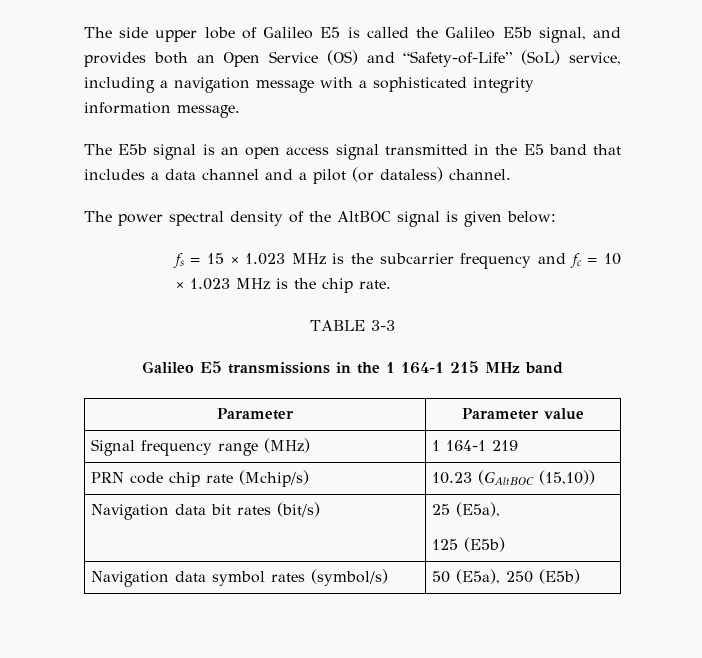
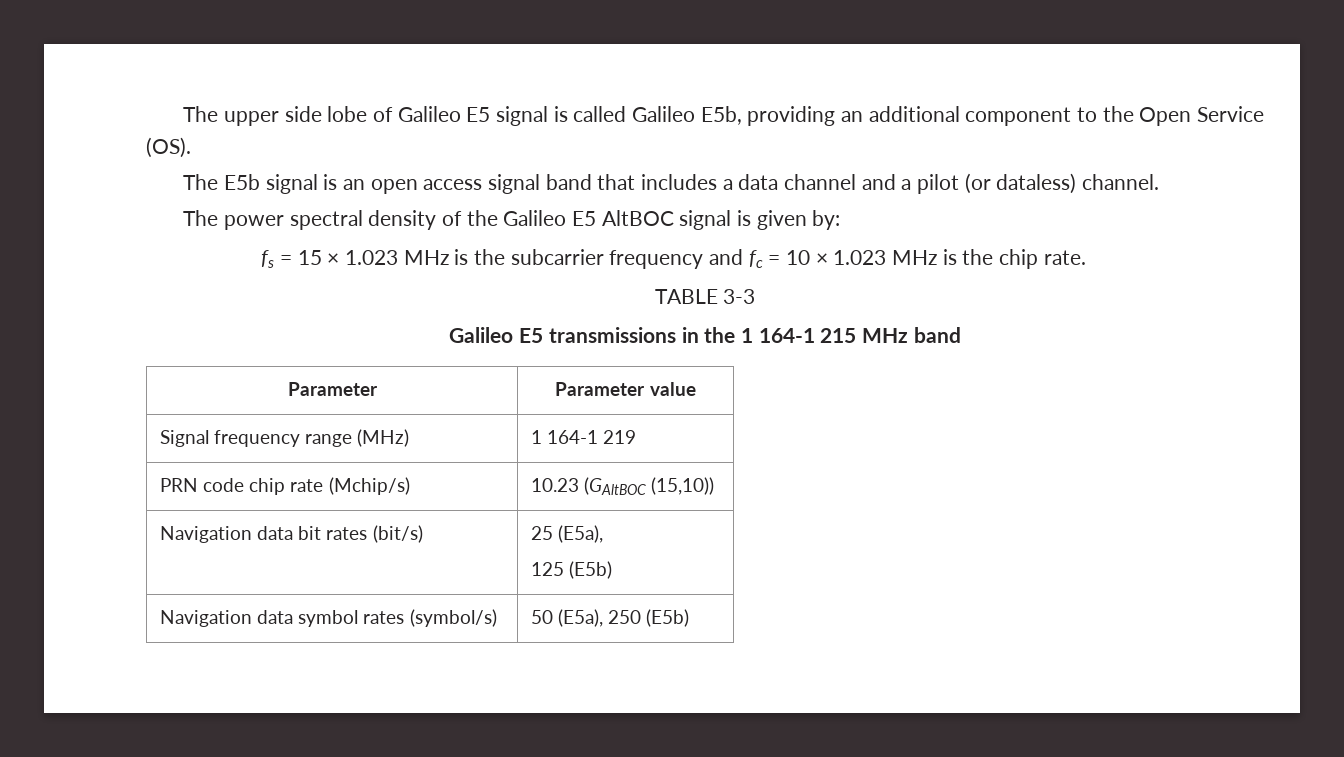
- The side upper lobe of Galileo E5 is called the Galileo E5b signal, and provides both an Open Service (OS) and “Safety-of-Life” (SoL) service, including a navigation message with a sophisticated integrity information message.
+ The upper side lobe of Galileo E5 signal is called Galileo E5b, providing an additional component to the Open Service (OS).
- The E5b signal is an open access signal transmitted in the E5 band that includes a data channel and a pilot (or dataless) channel.
+ The E5b signal is an open access signal band that includes a data channel and a pilot (or dataless) channel.
- The power spectral density of the AltBOC signal is given below:
+ The power spectral density of the Galileo E5 AltBOC signal is given by:

